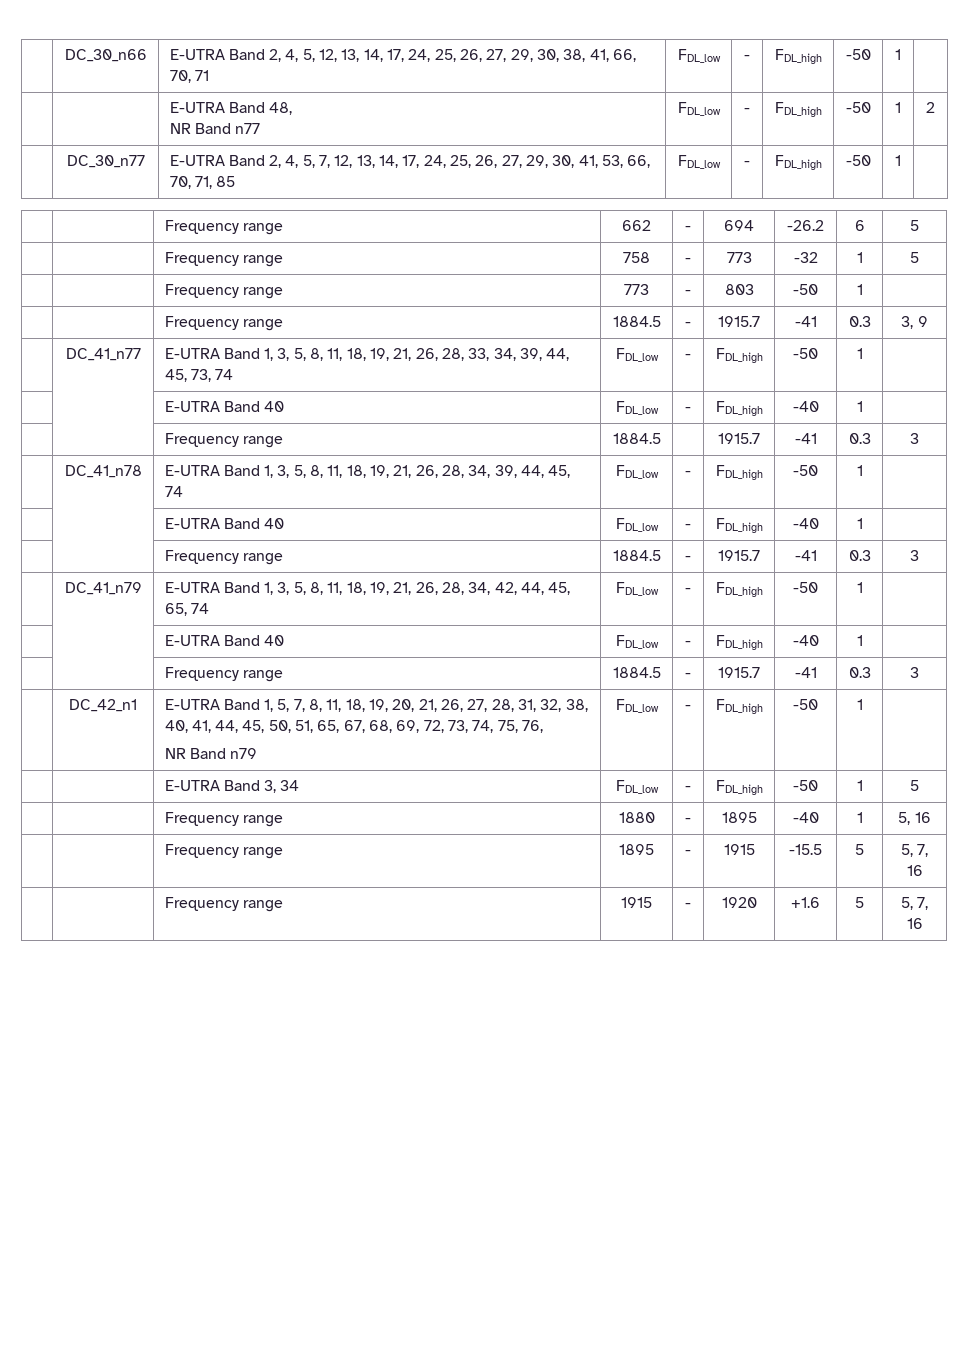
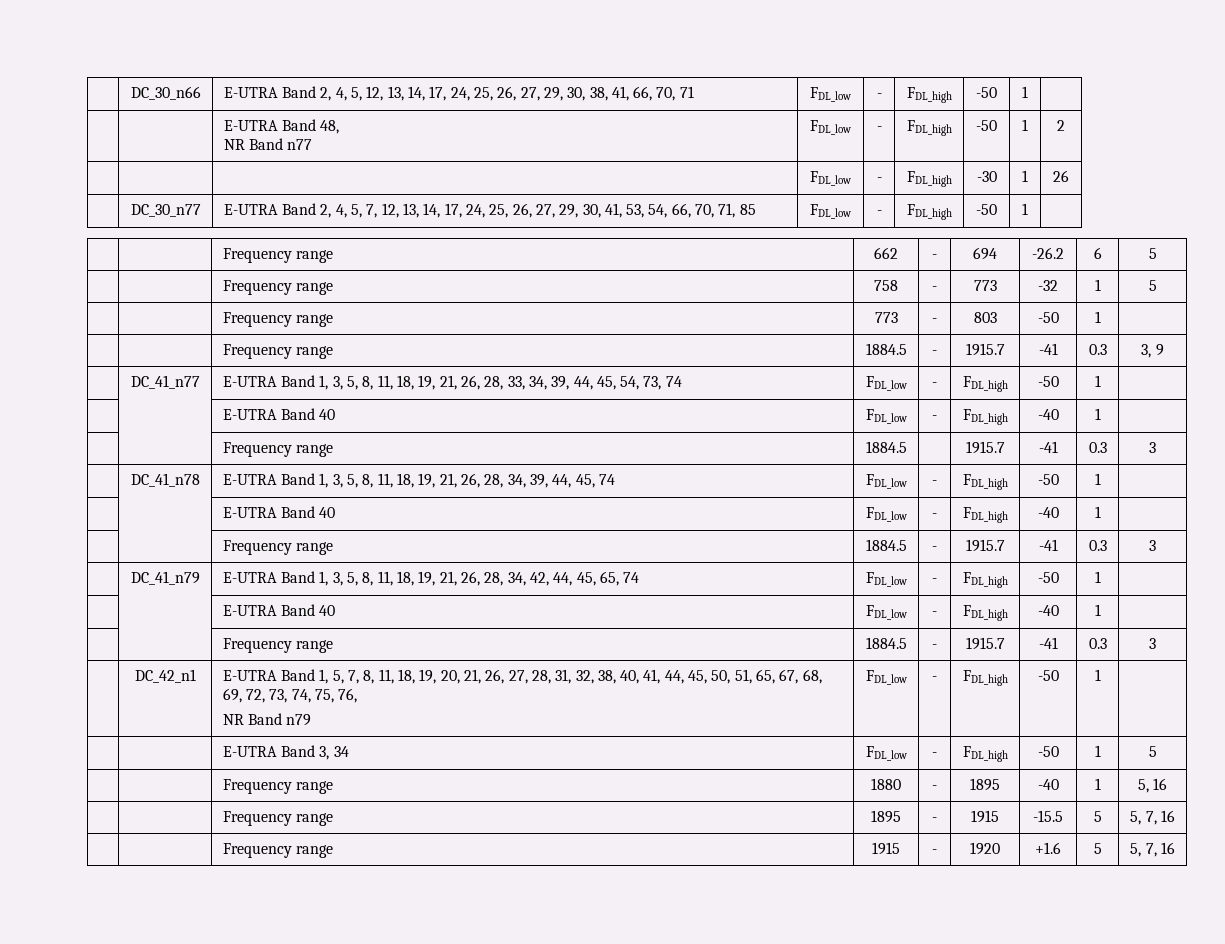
+ | | | FDL_low | - | FDL_high | -30 | 1 | 26
- | DC_30_n77 | E-UTRA Band 2, 4, 5, 7, 12, 13, 14, 17, 24, 25, 26, 27, 29, 30, 41, 53, 66, 70, 71, 85 | FDL_low | - | FDL_high | -50 | 1 |
+ | DC_30_n77 | E-UTRA Band 2, 4, 5, 7, 12, 13, 14, 17, 24, 25, 26, 27, 29, 30, 41, 53, 54, 66, 70, 71, 85 | FDL_low | - | FDL_high | -50 | 1 |
- | DC_41_n77 | E-UTRA Band 1, 3, 5, 8, 11, 18, 19, 21, 26, 28, 33, 34, 39, 44, 45, 73, 74 | FDL_low | - | FDL_high | -50 | 1 |
+ | DC_41_n77 | E-UTRA Band 1, 3, 5, 8, 11, 18, 19, 21, 26, 28, 33, 34, 39, 44, 45, 54, 73, 74 | FDL_low | - | FDL_high | -50 | 1 |

